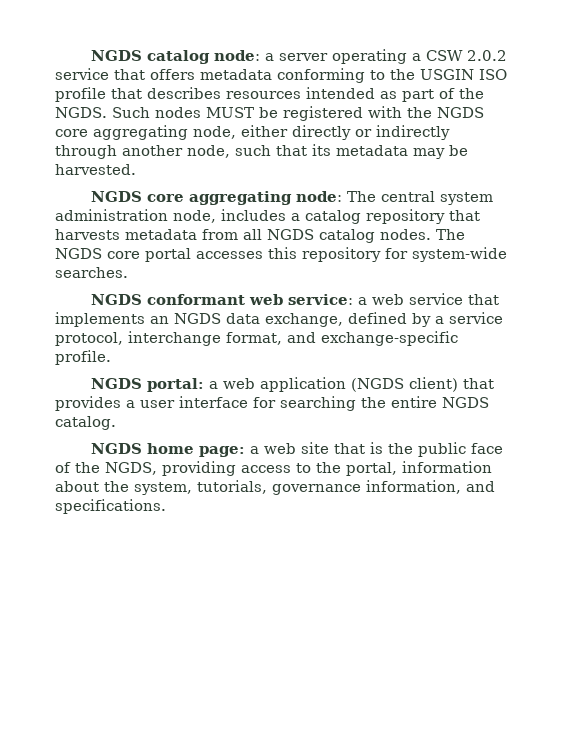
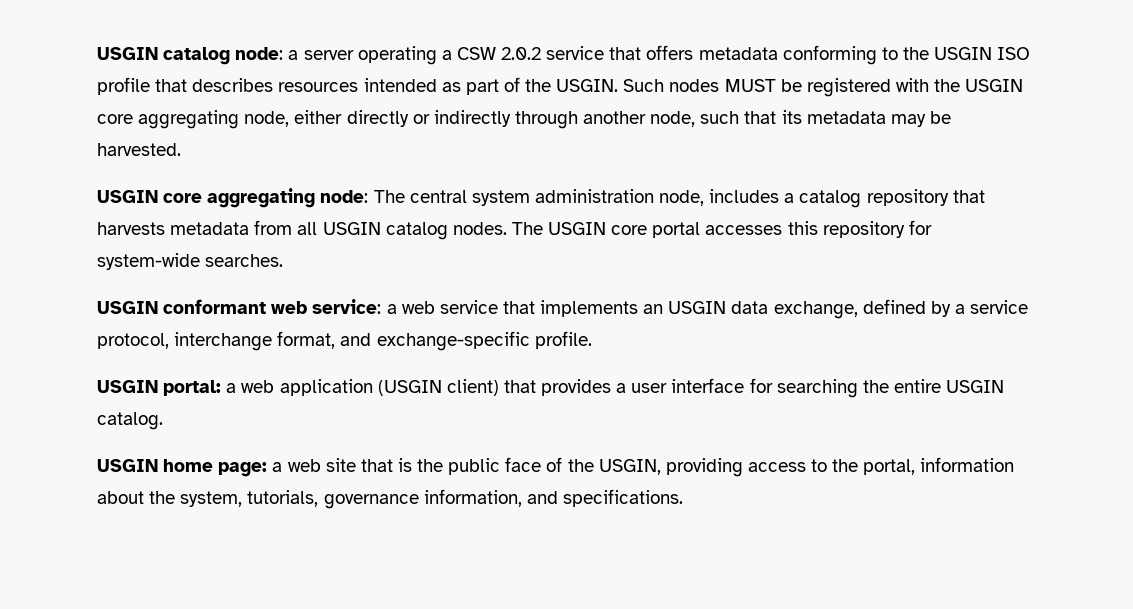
- NGDS catalog node: a server operating a CSW 2.0.2 service that offers metadata conforming to the USGIN ISO profile that describes resources intended as part of the NGDS.
+ USGIN catalog node: a server operating a CSW 2.0.2 service that offers metadata conforming to the USGIN ISO profile that describes resources intended as part of the USGIN.
- Such nodes MUST be registered with the NGDS core aggregating node, either directly or indirectly through another node, such that its metadata may be harvested.
+ Such nodes MUST be registered with the USGIN core aggregating node, either directly or indirectly through another node, such that its metadata may be harvested.
- NGDS core aggregating node: The central system administration node, includes a catalog repository that harvests metadata from all NGDS catalog nodes.
+ USGIN core aggregating node: The central system administration node, includes a catalog repository that harvests metadata from all USGIN catalog nodes.
- The NGDS core portal accesses this repository for system-wide searches.
+ The USGIN core portal accesses this repository for system-wide searches.
- NGDS conformant web service: a web service that implements an NGDS data exchange, defined by a service protocol, interchange format, and exchange-specific profile.
+ USGIN conformant web service: a web service that implements an USGIN data exchange, defined by a service protocol, interchange format, and exchange-specific profile.
- NGDS portal: a web application (NGDS client) that provides a user interface for searching the entire NGDS catalog.
+ USGIN portal: a web application (USGIN client) that provides a user interface for searching the entire USGIN catalog.
- NGDS home page: a web site that is the public face of the NGDS, providing access to the portal, information about the system, tutorials, governance information, and specifications.
+ USGIN home page: a web site that is the public face of the USGIN, providing access to the portal, information about the system, tutorials, governance information, and specifications.

